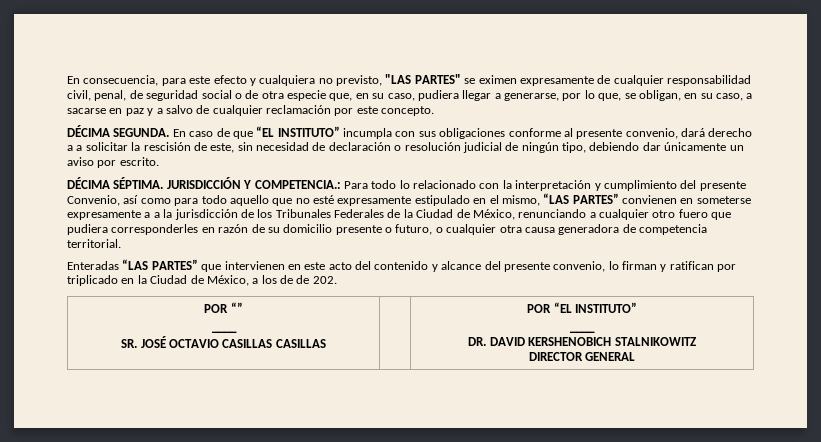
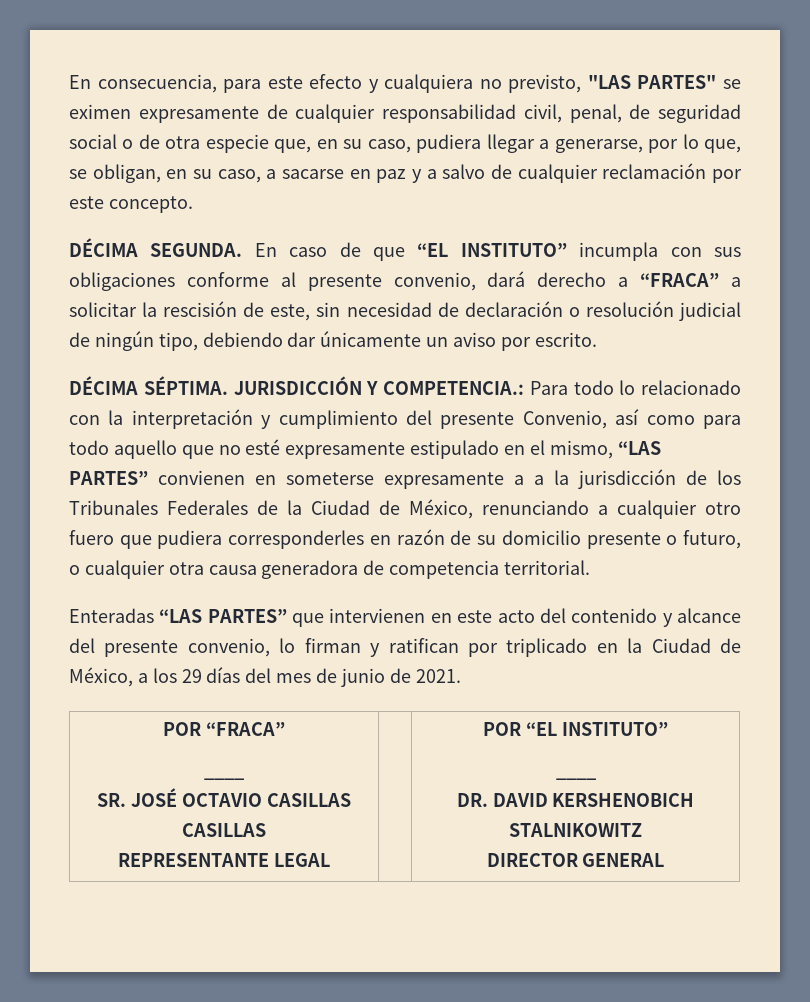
- En caso de que “EL INSTITUTO” incumpla con sus obligaciones conforme al presente convenio, dará derecho a a solicitar la rescisión de este, sin necesidad de declaración o resolución judicial de ningún tipo, debiendo dar únicamente un aviso por escrito.
+ En caso de que “EL INSTITUTO” incumpla con sus obligaciones conforme al presente convenio, dará derecho a “FRACA” a solicitar la rescisión de este, sin necesidad de declaración o resolución judicial de ningún tipo, debiendo dar únicamente un aviso por escrito.
- Enteradas “LAS PARTES” que intervienen en este acto del contenido y alcance del presente convenio, lo firman y ratifican por triplicado en la Ciudad de México, a los de de 202.
- POR “”
+ Enteradas “LAS PARTES” que intervienen en este acto del contenido y alcance del presente convenio, lo firman y ratifican por triplicado en la Ciudad de México, a los 29 días del mes de junio de 2021.
+ POR “FRACA”
  ____
- SR. JOSÉ OCTAVIO CASILLAS CASILLAS | | POR “EL INSTITUTO”
+ SR. JOSÉ OCTAVIO CASILLAS CASILLAS
+ REPRESENTANTE LEGAL | | POR “EL INSTITUTO”

